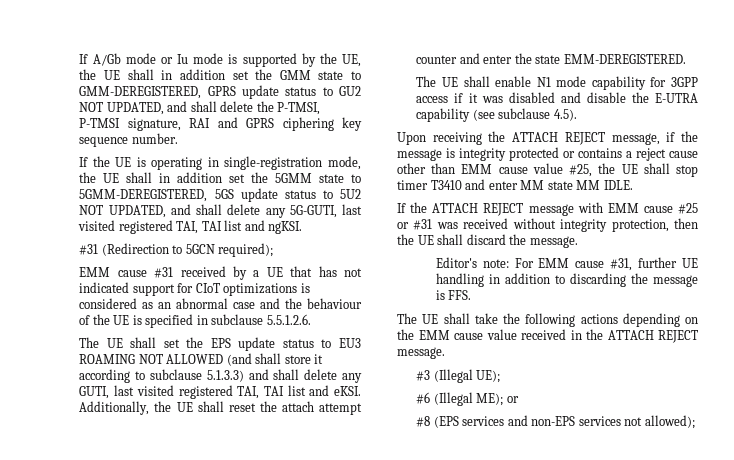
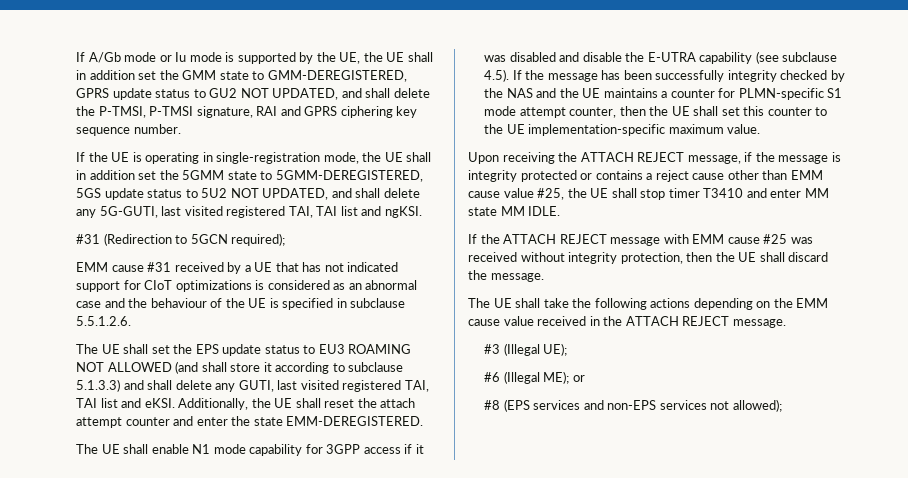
- The UE shall enable N1 mode capability for 3GPP access if it was disabled and disable the E-UTRA capability (see subclause 4.5).
+ The UE shall enable N1 mode capability for 3GPP access if it was disabled and disable the E-UTRA capability (see subclause 4.5). If the message has been successfully integrity checked by the NAS and the UE maintains a counter for PLMN-specific S1 mode attempt counter, then the UE shall set this counter to the UE implementation-specific maximum value.
- If the ATTACH REJECT message with EMM cause #25 or #31 was received without integrity protection, then the UE shall discard the message.
+ If the ATTACH REJECT message with EMM cause #25 was received without integrity protection, then the UE shall discard the message.
- Editor's note: For EMM cause #31, further UE handling in addition to discarding the message is FFS.

